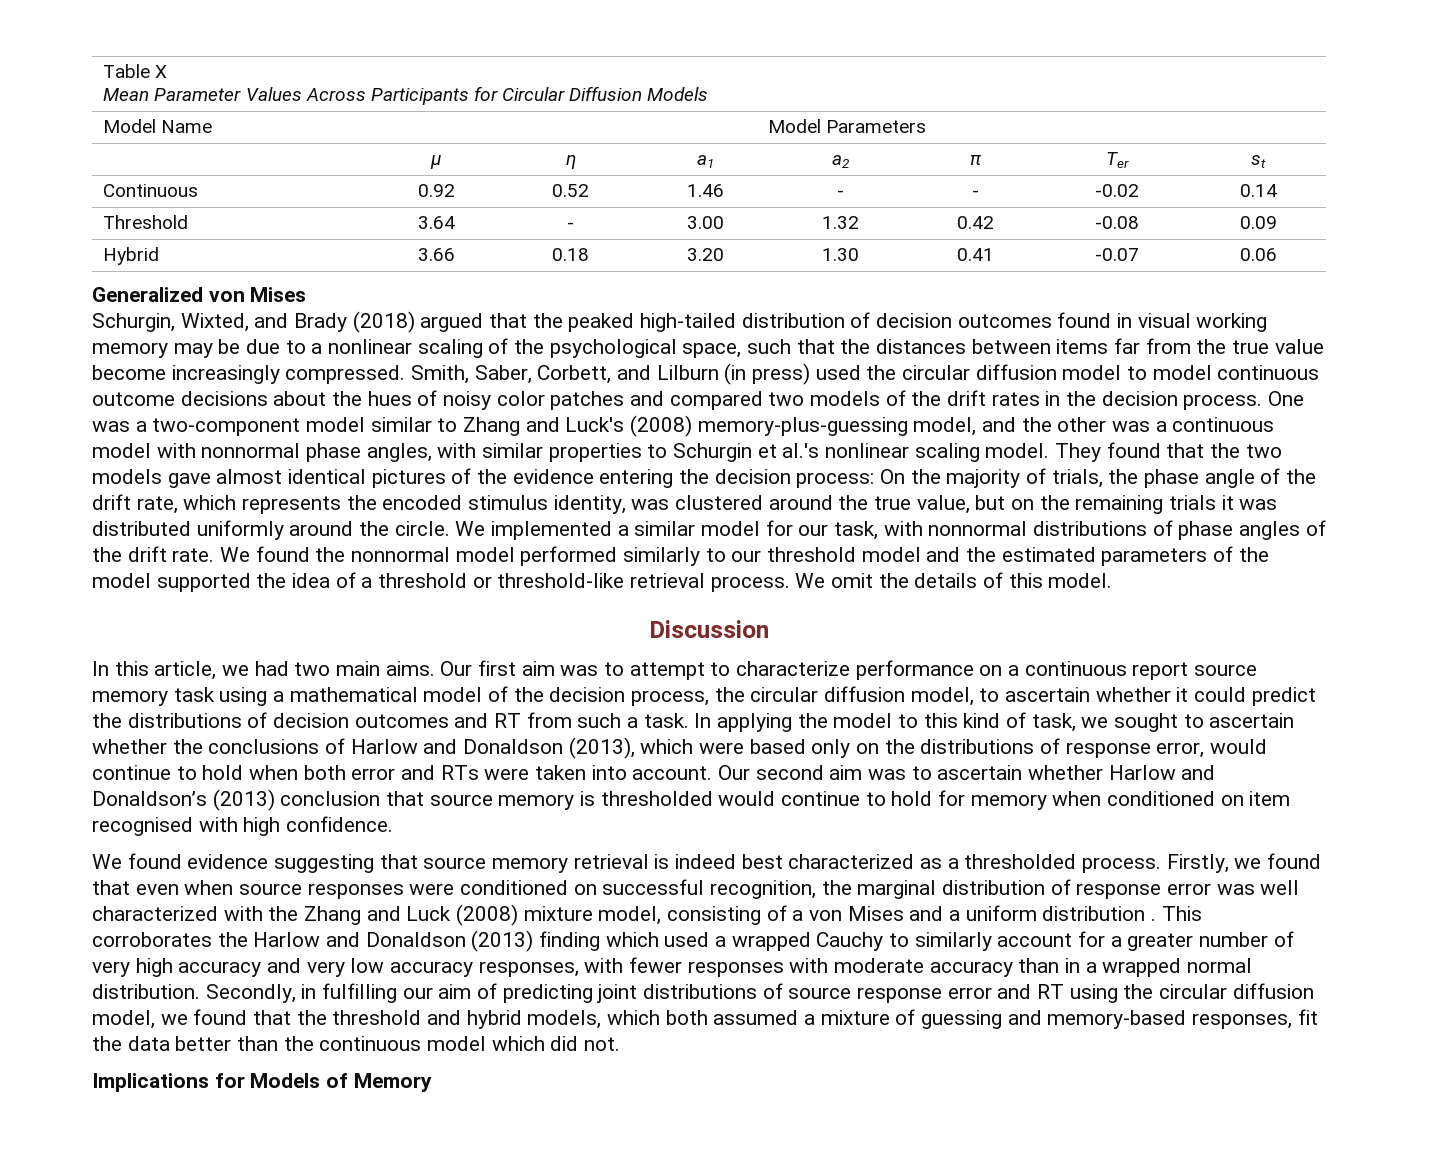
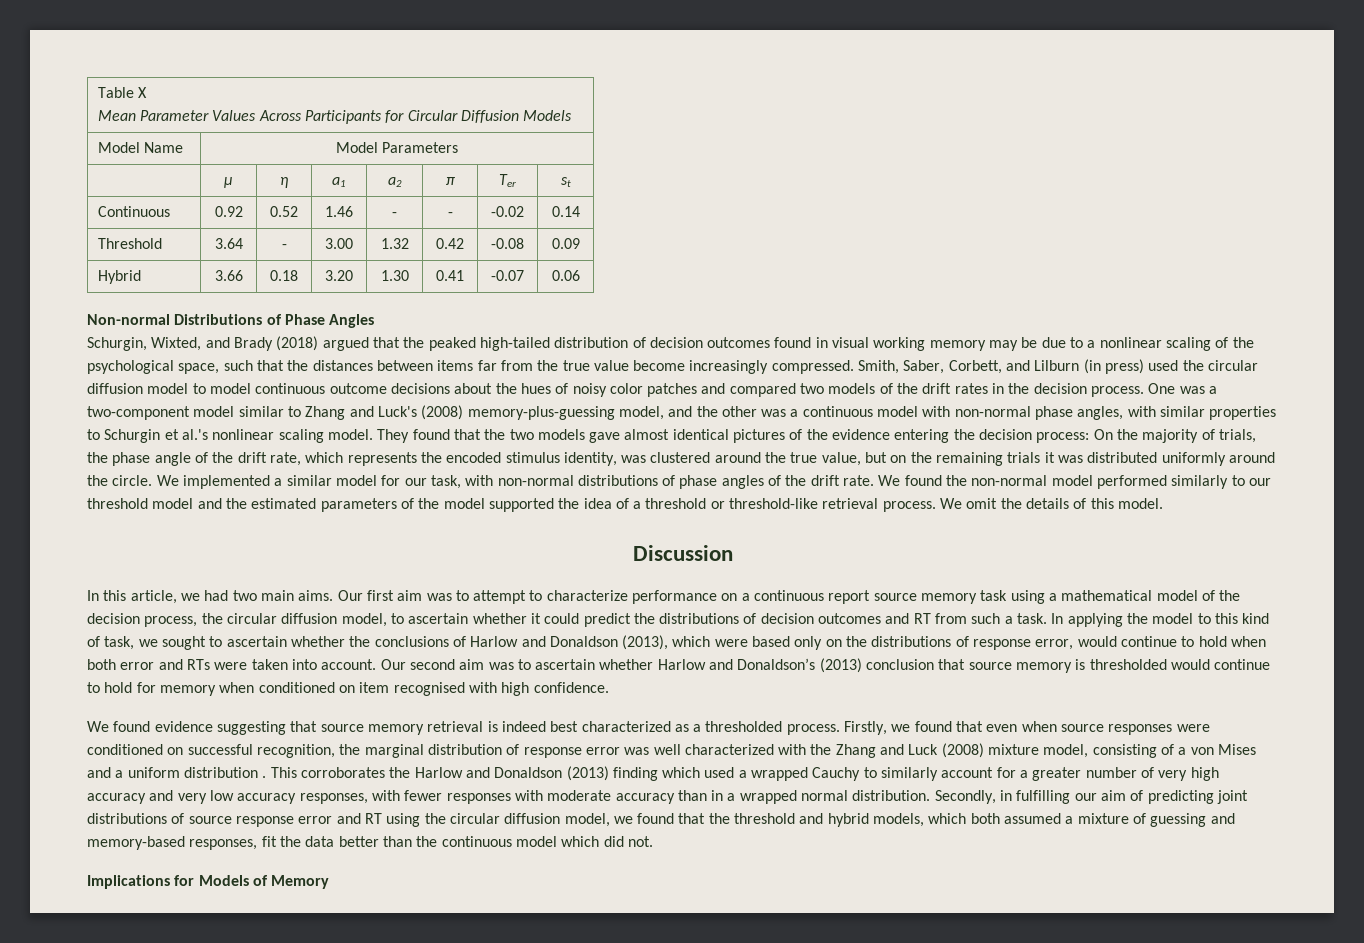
- Generalized von Mises
+ Non-normal Distributions of Phase Angles
- One was a two-component model similar to Zhang and Luck's (2008) memory-plus-guessing model, and the other was a continuous model with nonnormal phase angles, with similar properties to Schurgin et al.'s nonlinear scaling model.
+ One was a two-component model similar to Zhang and Luck's (2008) memory-plus-guessing model, and the other was a continuous model with non-normal phase angles, with similar properties to Schurgin et al.'s nonlinear scaling model.
- We implemented a similar model for our task, with nonnormal distributions of phase angles of the drift rate.
+ We implemented a similar model for our task, with non-normal distributions of phase angles of the drift rate.
- We found the nonnormal model performed similarly to our threshold model and the estimated parameters of the model supported the idea of a threshold or threshold-like retrieval process.
+ We found the non-normal model performed similarly to our threshold model and the estimated parameters of the model supported the idea of a threshold or threshold-like retrieval process.

